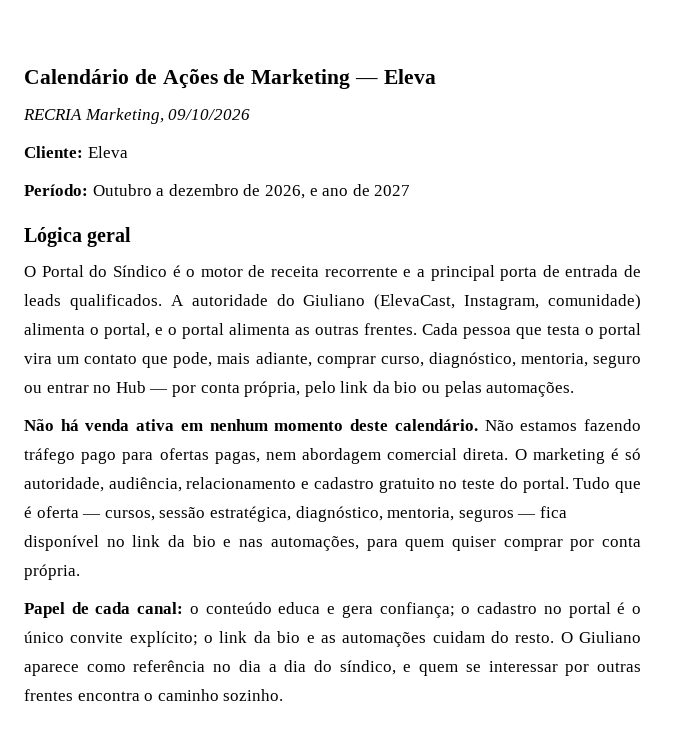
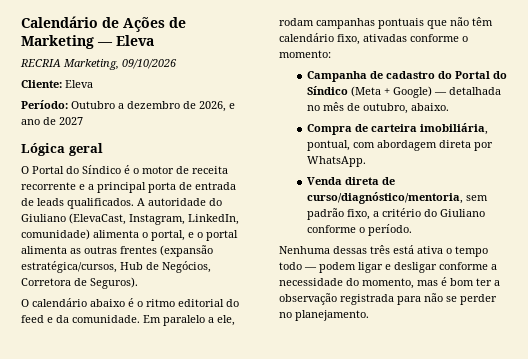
- A autoridade do Giuliano (ElevaCast, Instagram, comunidade) alimenta o portal, e o portal alimenta as outras frentes. Cada pessoa que testa o portal vira um contato que pode, mais adiante, comprar curso, diagnóstico, mentoria, seguro ou entrar no Hub — por conta própria, pelo link da bio ou pelas automações.
- Não há venda ativa em nenhum momento deste calendário. Não estamos fazendo tráfego pago para ofertas pagas, nem abordagem comercial direta. O marketing é só autoridade, audiência, relacionamento e cadastro gratuito no teste do portal. Tudo que é oferta — cursos, sessão estratégica, diagnóstico, mentoria, seguros — fica disponível no link da bio e nas automações, para quem quiser comprar por conta própria.
- Papel de cada canal: o conteúdo educa e gera confiança; o cadastro no portal é o único convite explícito; o link da bio e as automações cuidam do resto. O Giuliano aparece como referência no dia a dia do síndico, e quem se interessar por outras frentes encontra o caminho sozinho.
+ A autoridade do Giuliano (ElevaCast, Instagram, LinkedIn, comunidade) alimenta o portal, e o portal alimenta as outras frentes (expansão estratégica/cursos, Hub de Negócios, Corretora de Seguros).
+ O calendário abaixo é o ritmo editorial do feed e da comunidade. Em paralelo a ele, rodam campanhas pontuais que não têm calendário fixo, ativadas conforme o momento:
+ Campanha de cadastro do Portal do Síndico (Meta + Google) — detalhada no mês de outubro, abaixo.
+ Compra de carteira imobiliária, pontual, com abordagem direta por WhatsApp.
+ Venda direta de curso/diagnóstico/mentoria, sem padrão fixo, a critério do Giuliano conforme o período.
+ Nenhuma dessas três está ativa o tempo todo — podem ligar e desligar conforme a necessidade do momento, mas é bom ter a observação registrada para não se perder no planejamento.

